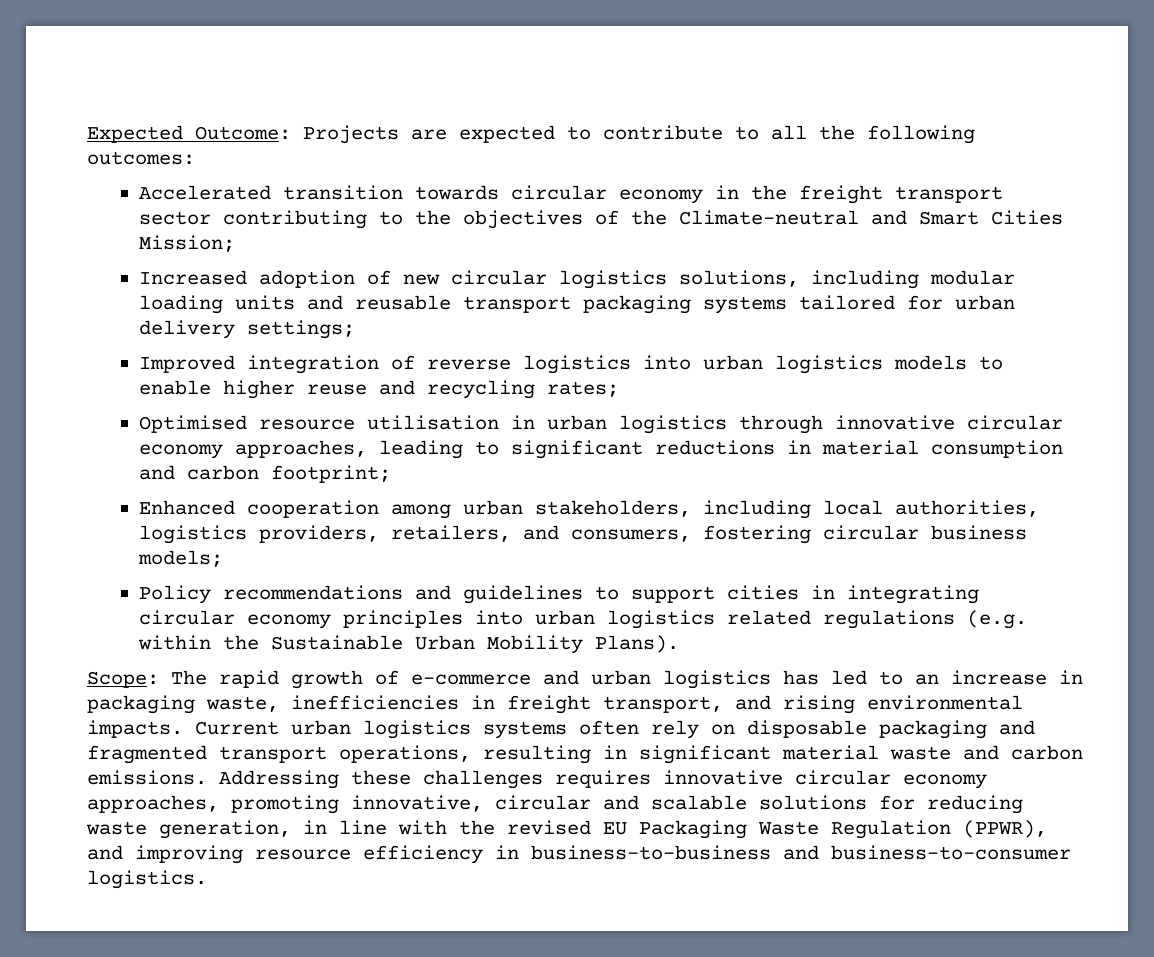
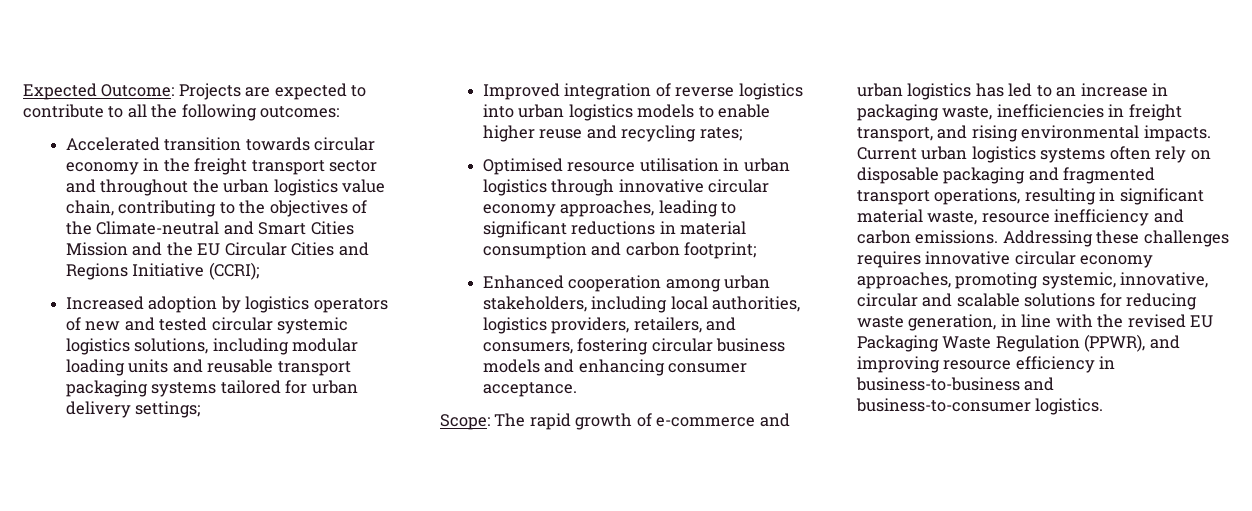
- Accelerated transition towards circular economy in the freight transport sector contributing to the objectives of the Climate-neutral and Smart Cities Mission;
- Increased adoption of new circular logistics solutions, including modular loading units and reusable transport packaging systems tailored for urban delivery settings;
+ Accelerated transition towards circular economy in the freight transport sector and throughout the urban logistics value chain, contributing to the objectives of the Climate-neutral and Smart Cities Mission and the EU Circular Cities and Regions Initiative (CCRI);
+ Increased adoption by logistics operators of new and tested circular systemic logistics solutions, including modular loading units and reusable transport packaging systems tailored for urban delivery settings;
- Enhanced cooperation among urban stakeholders, including local authorities, logistics providers, retailers, and consumers, fostering circular business models;
- Policy recommendations and guidelines to support cities in integrating circular economy principles into urban logistics related regulations (e.g. within the Sustainable Urban Mobility Plans).
+ Enhanced cooperation among urban stakeholders, including local authorities, logistics providers, retailers, and consumers, fostering circular business models and enhancing consumer acceptance.
- Current urban logistics systems often rely on disposable packaging and fragmented transport operations, resulting in significant material waste and carbon emissions.
+ Current urban logistics systems often rely on disposable packaging and fragmented transport operations, resulting in significant material waste, resource inefficiency and carbon emissions.
- Addressing these challenges requires innovative circular economy approaches, promoting innovative, circular and scalable solutions for reducing waste generation, in line with the revised EU Packaging Waste Regulation (PPWR), and improving resource efficiency in business-to-business and business-to-consumer logistics.
+ Addressing these challenges requires innovative circular economy approaches, promoting systemic, innovative, circular and scalable solutions for reducing waste generation, in line with the revised EU Packaging Waste Regulation (PPWR), and improving resource efficiency in business-to-business and business-to-consumer logistics.

